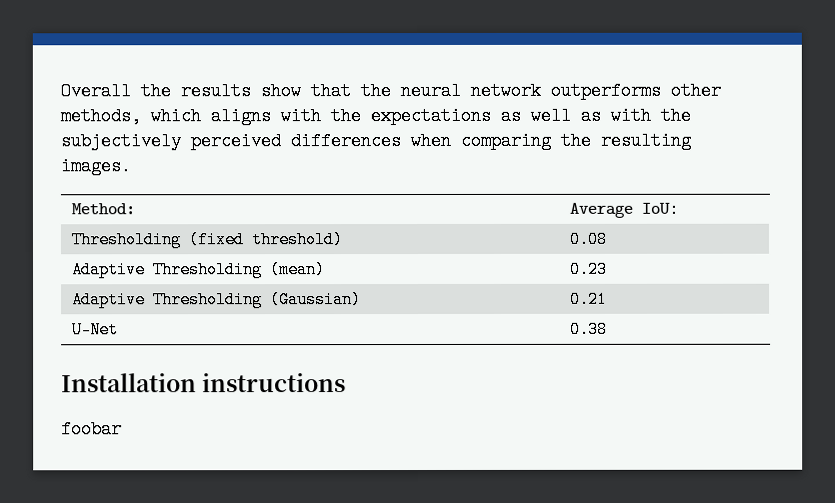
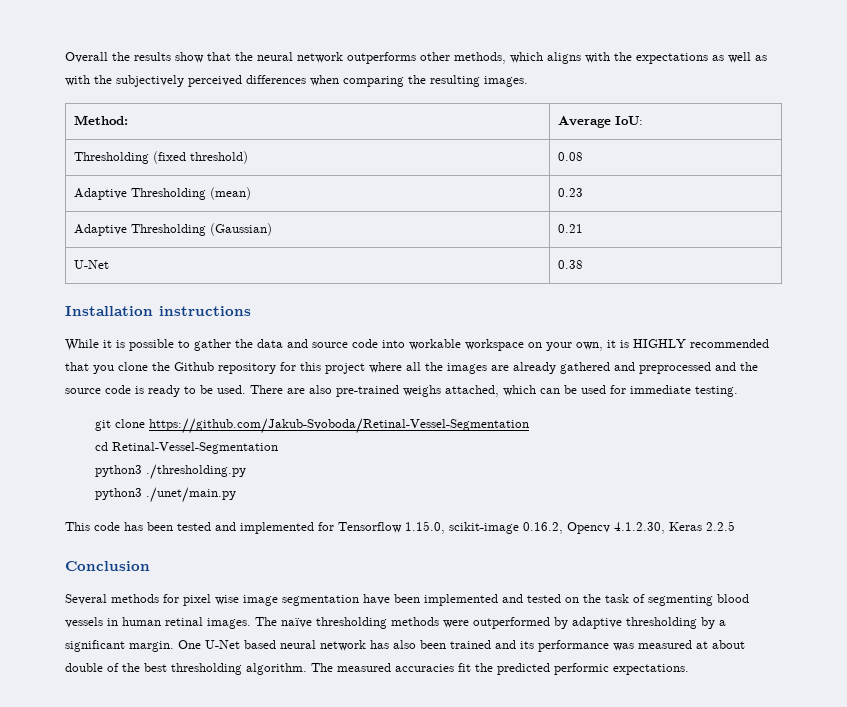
- foobar
+ While it is possible to gather the data and source code into workable workspace on your own, it is HIGHLY recommended that you clone the Github repository for this project where all the images are already gathered and preprocessed and the source code is ready to be used. There are also pre-trained weighs attached, which can be used for immediate testing.
+ git clone https://github.com/Jakub-Svoboda/Retinal-Vessel-Segmentation
+ cd Retinal-Vessel-Segmentation
+ python3 ./thresholding.py
+ python3 ./unet/main.py
+ This code has been tested and implemented for Tensorflow 1.15.0, scikit-image 0.16.2, Opencv 4.1.2.30, Keras 2.2.5
+ Conclusion
+ Several methods for pixel wise image segmentation have been implemented and tested on the task of segmenting blood vessels in human retinal images. The naïve thresholding methods were outperformed by adaptive thresholding by a significant margin. One U-Net based neural network has also been trained and its performance was measured at about double of the best thresholding algorithm. The measured accuracies fit the predicted performic expectations.

